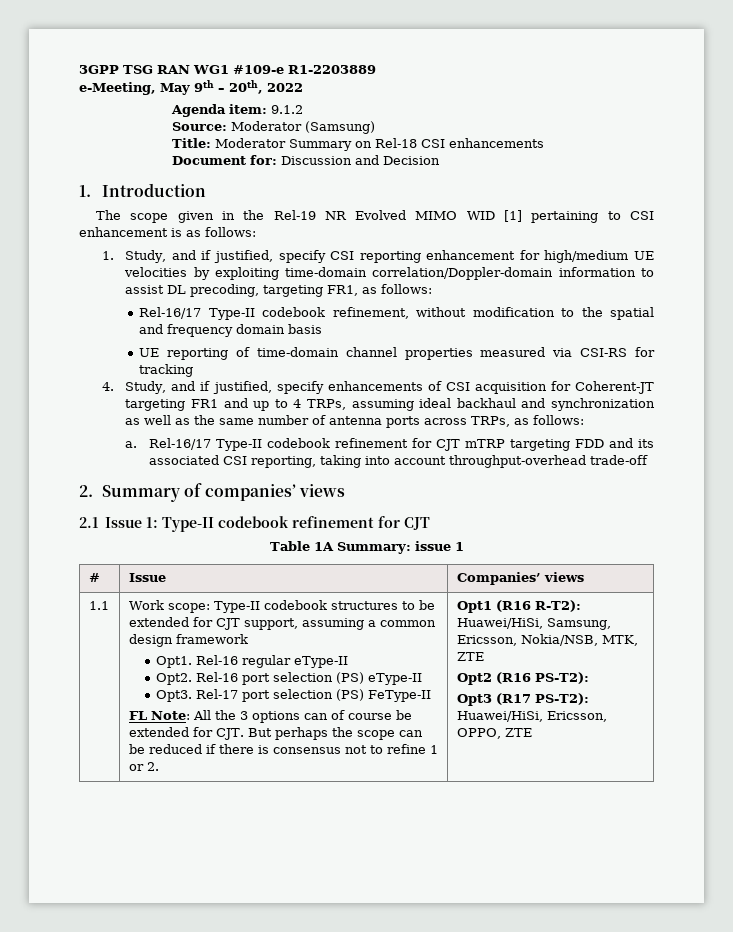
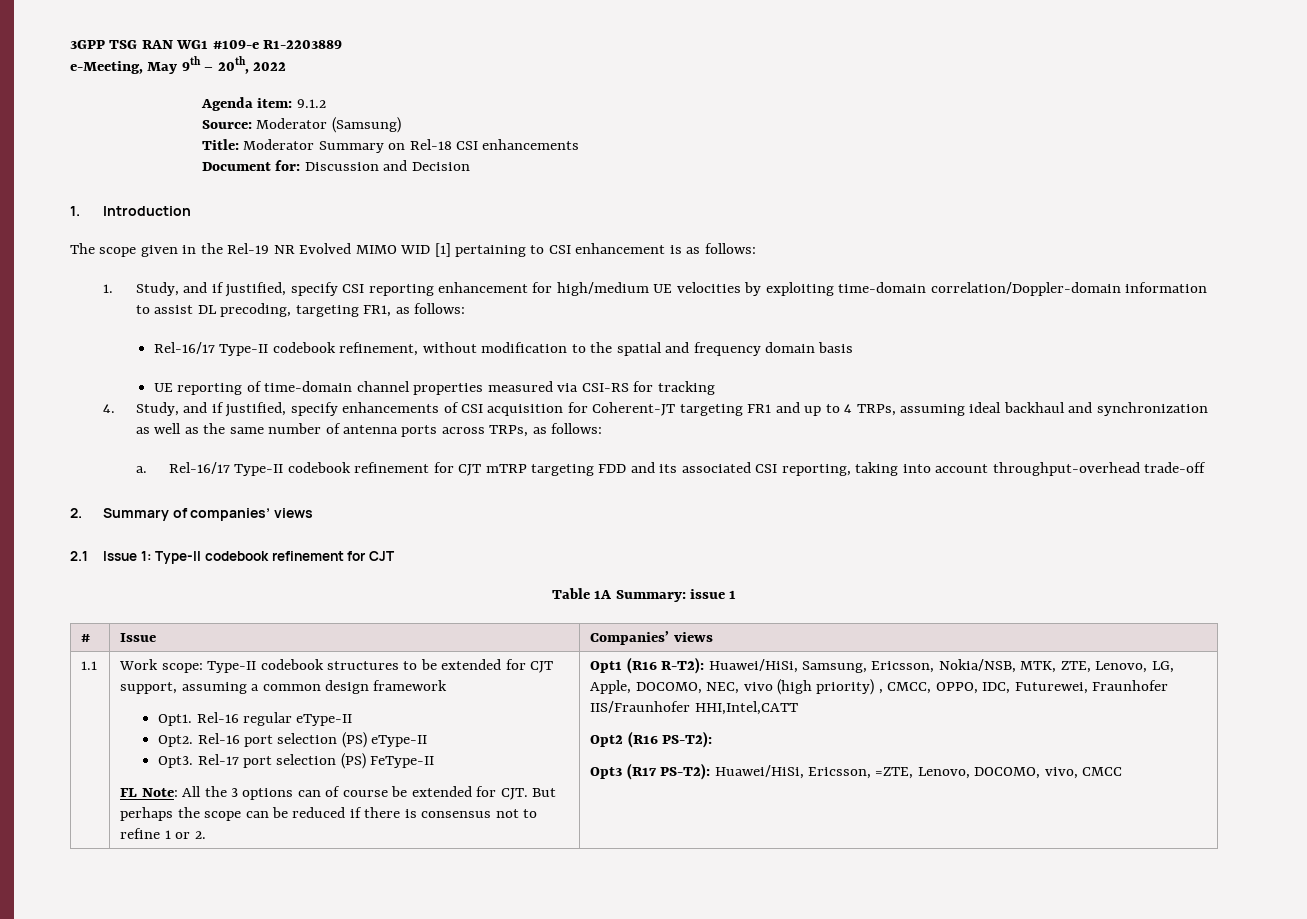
- Opt1 (R16 R-T2): Huawei/HiSi, Samsung, Ericsson, Nokia/NSB, MTK, ZTE
+ Opt1 (R16 R-T2): Huawei/HiSi, Samsung, Ericsson, Nokia/NSB, MTK, ZTE, Lenovo, LG, Apple, DOCOMO, NEC, vivo (high priority) , CMCC, OPPO, IDC, Futurewei, Fraunhofer IIS/Fraunhofer HHI,Intel,CATT
- Opt3 (R17 PS-T2): Huawei/HiSi, Ericsson, OPPO, ZTE
+ Opt3 (R17 PS-T2): Huawei/HiSi, Ericsson, =ZTE, Lenovo, DOCOMO, vivo, CMCC

